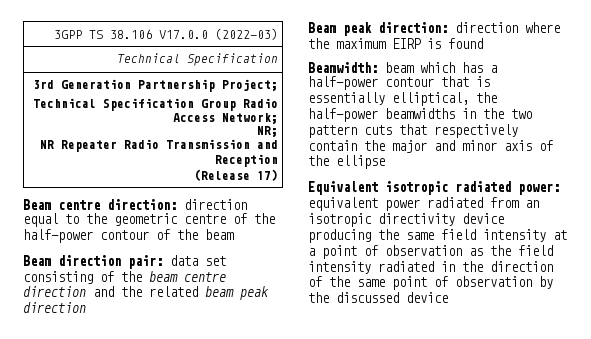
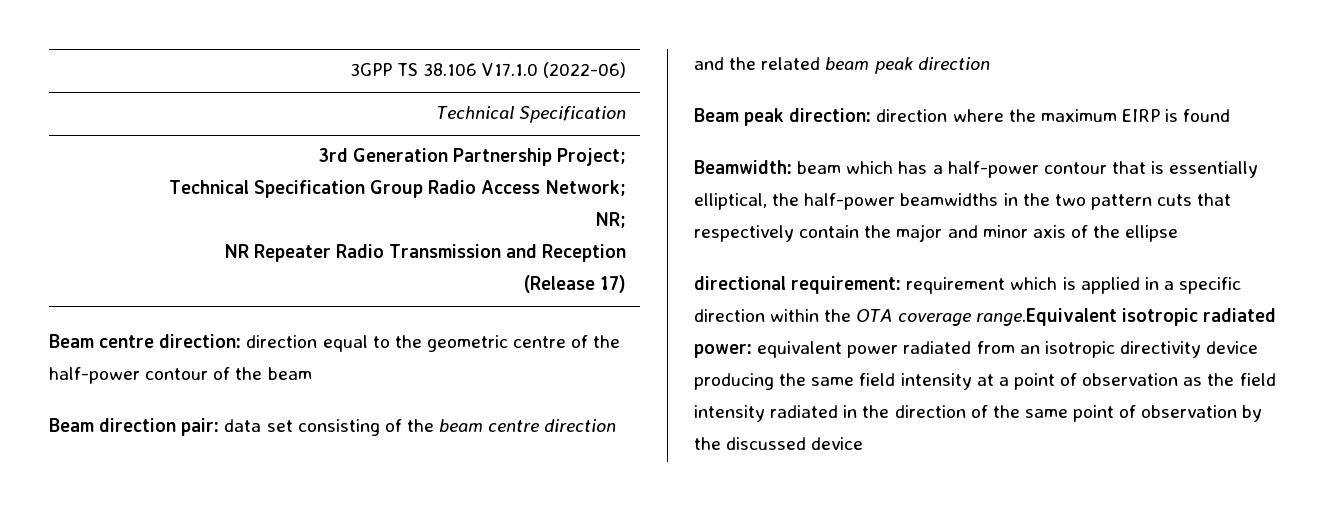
- 3GPP TS 38.106 V17.0.0 (2022-03)
+ 3GPP TS 38.106 V17.1.0 (2022-06)
- Equivalent isotropic radiated power: equivalent power radiated from an isotropic directivity device producing the same field intensity at a point of observation as the field intensity radiated in the direction of the same point of observation by the discussed device
+ directional requirement: requirement which is applied in a specific direction within the OTA coverage range.Equivalent isotropic radiated power: equivalent power radiated from an isotropic directivity device producing the same field intensity at a point of observation as the field intensity radiated in the direction of the same point of observation by the discussed device

